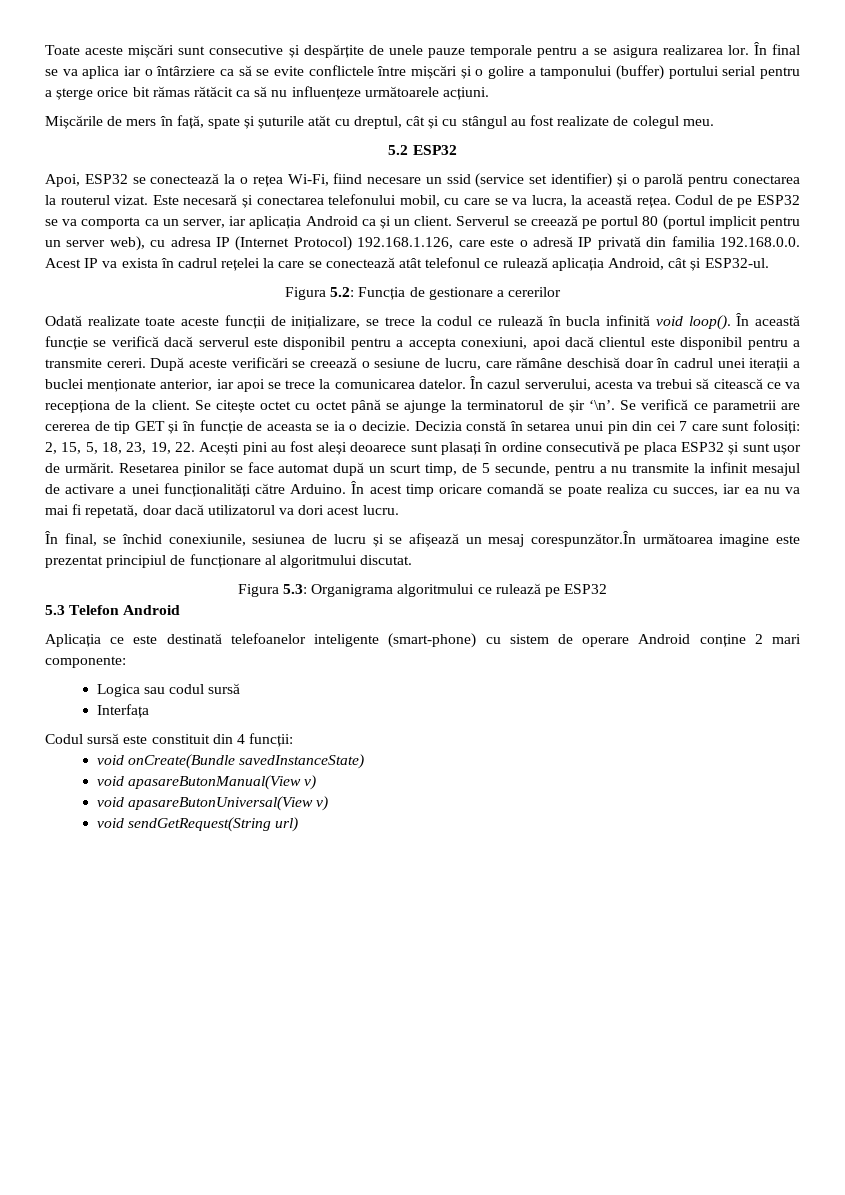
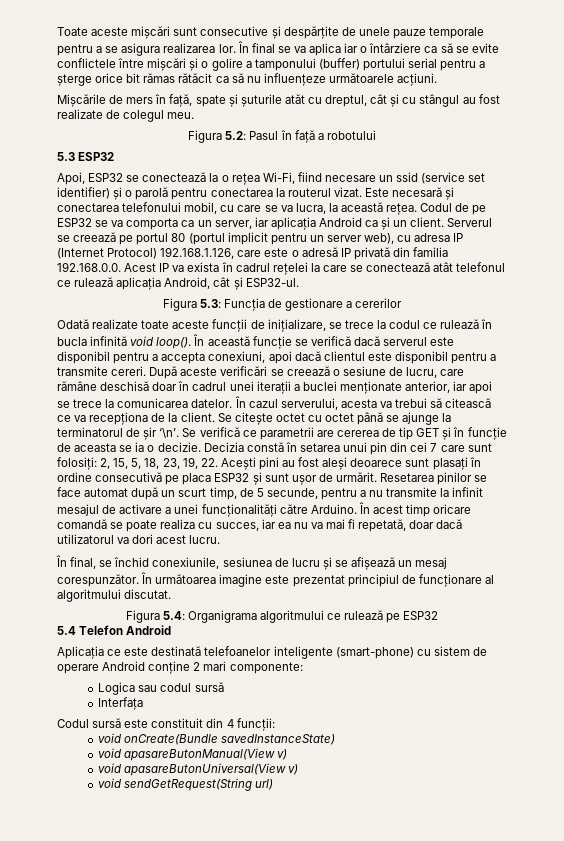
- 5.2 ESP32
+ Figura 5.2: Pasul în față a robotului
+ 5.3 ESP32
- Figura 5.2: Funcția de gestionare a cererilor
+ Figura 5.3: Funcția de gestionare a cererilor
- În final, se închid conexiunile, sesiunea de lucru și se afișează un mesaj corespunzător.În următoarea imagine este prezentat principiul de funcționare al algoritmului discutat.
+ În final, se închid conexiunile, sesiunea de lucru și se afișează un mesaj corespunzător. În următoarea imagine este prezentat principiul de funcționare al algoritmului discutat.
- Figura 5.3: Organigrama algoritmului ce rulează pe ESP32
+ Figura 5.4: Organigrama algoritmului ce rulează pe ESP32
- 5.3 Telefon Android
+ 5.4 Telefon Android

